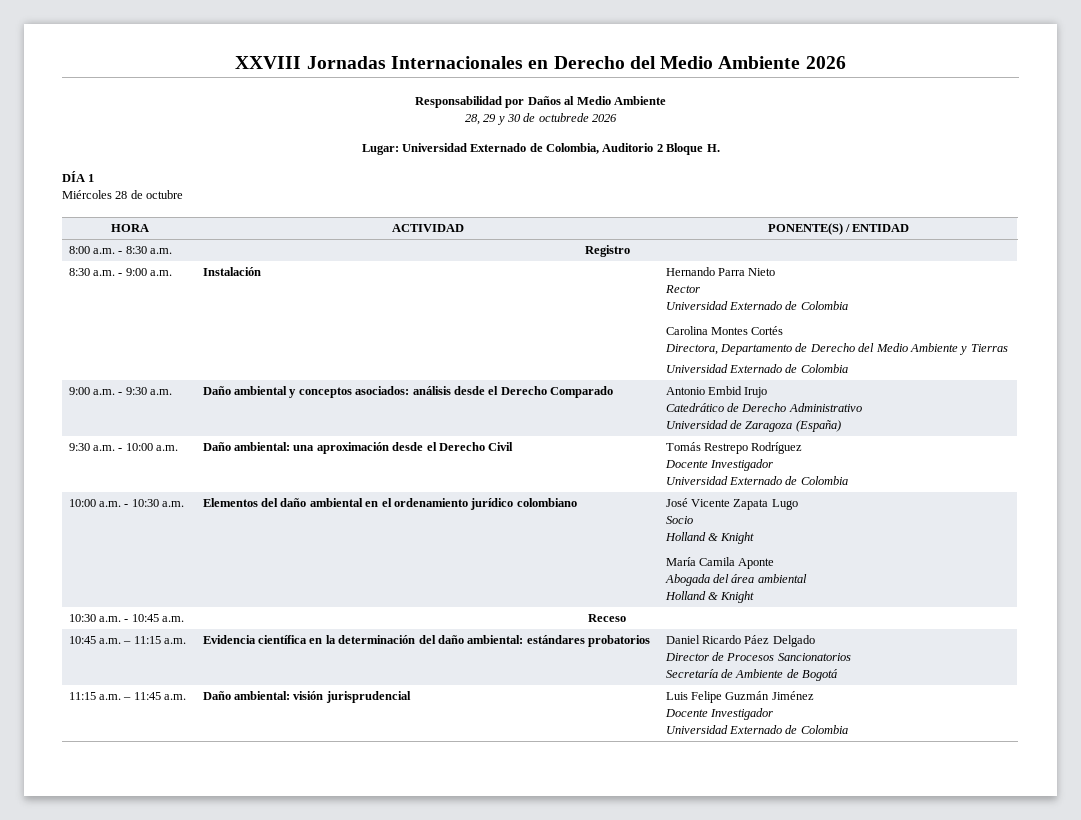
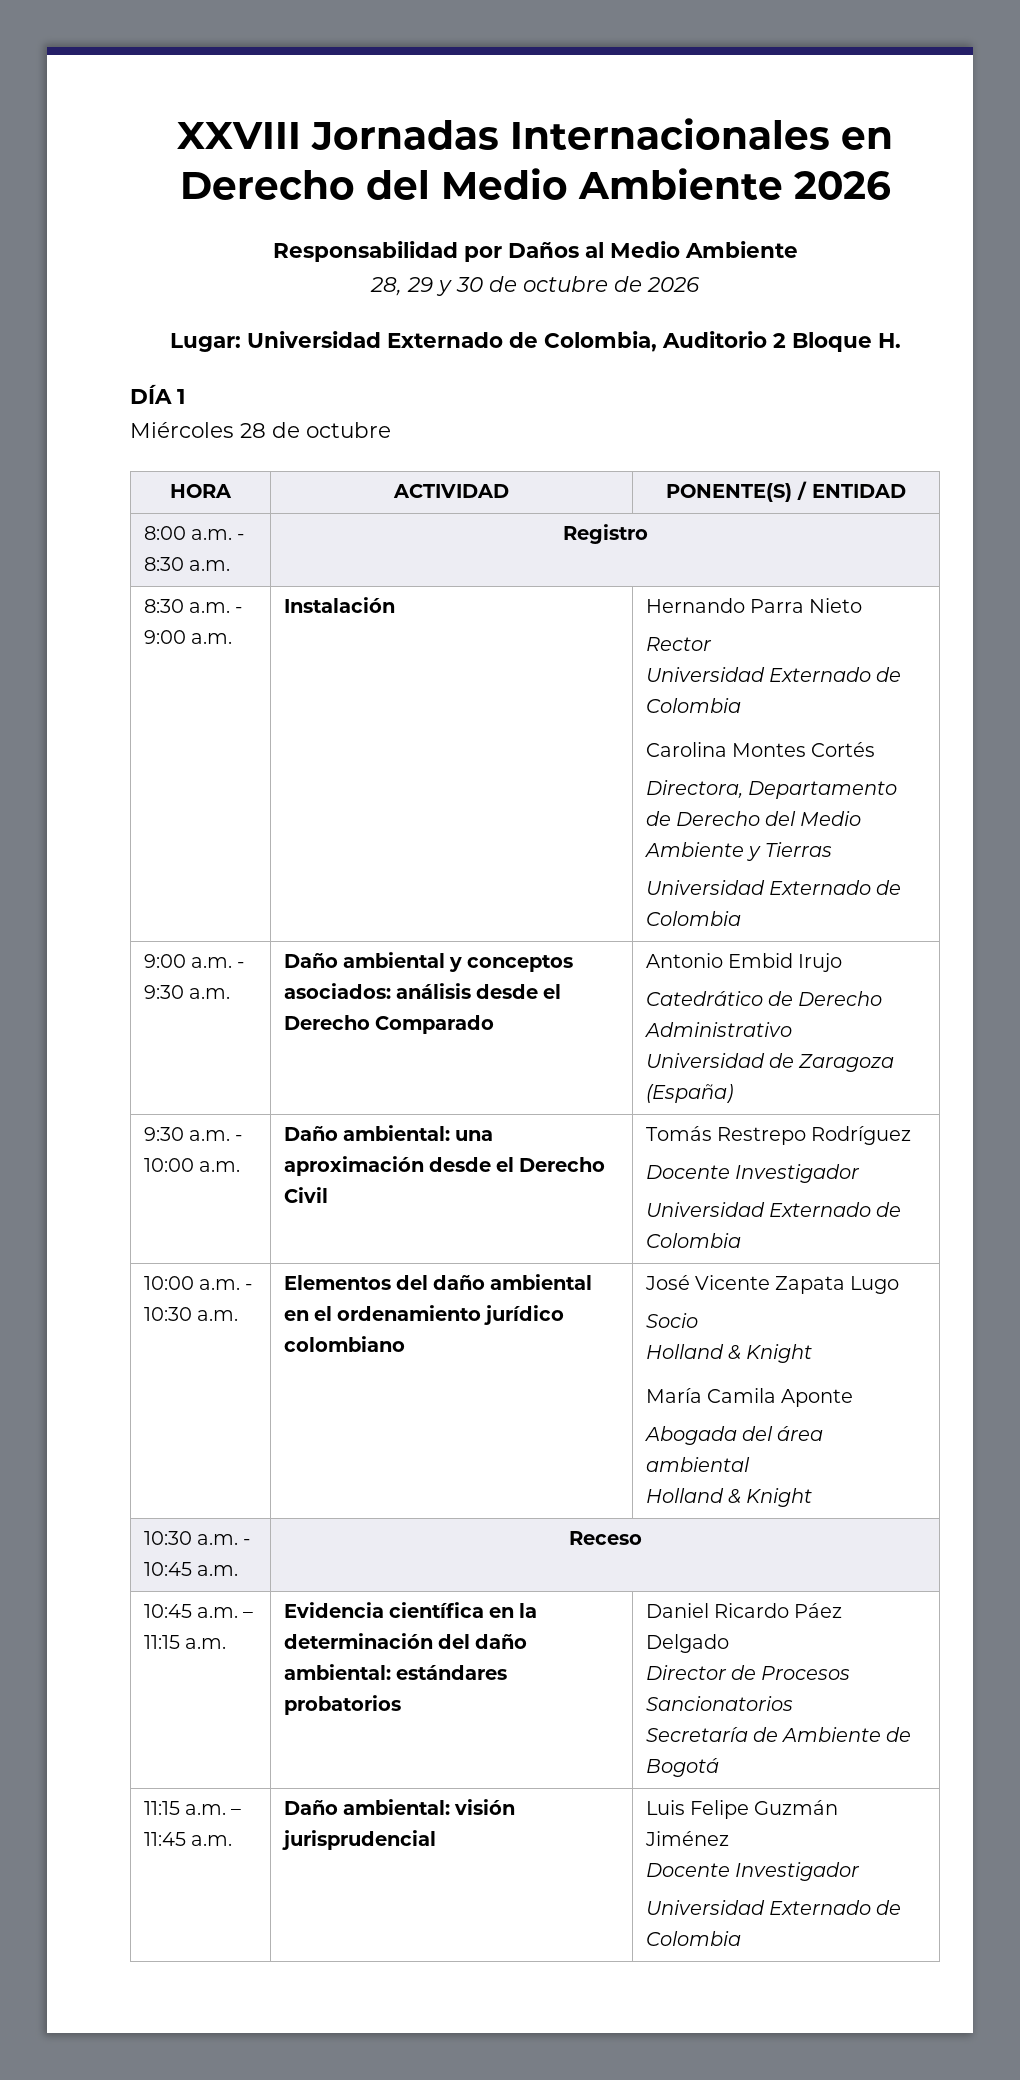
- 28, 29 y 30 de octubrede 2026
+ 28, 29 y 30 de octubre de 2026

